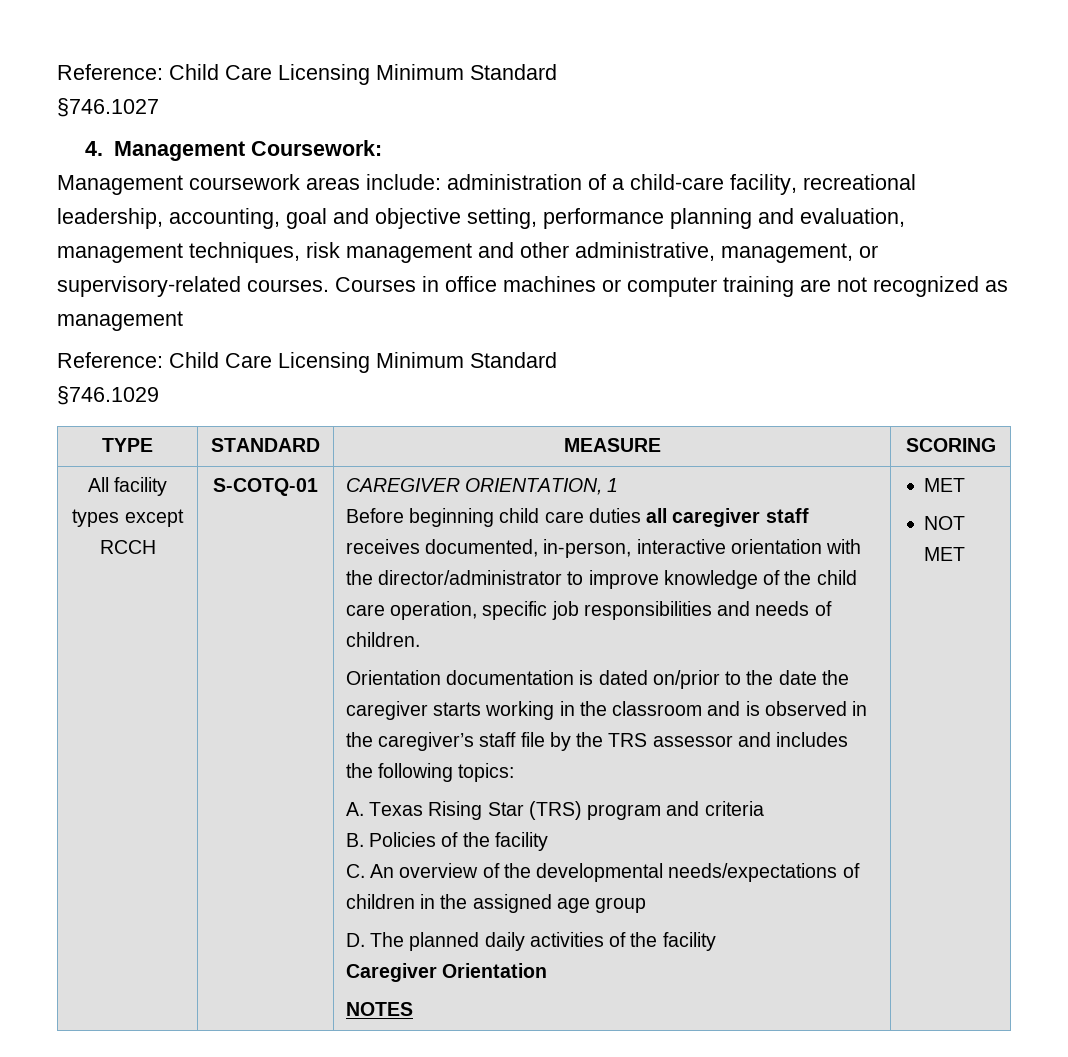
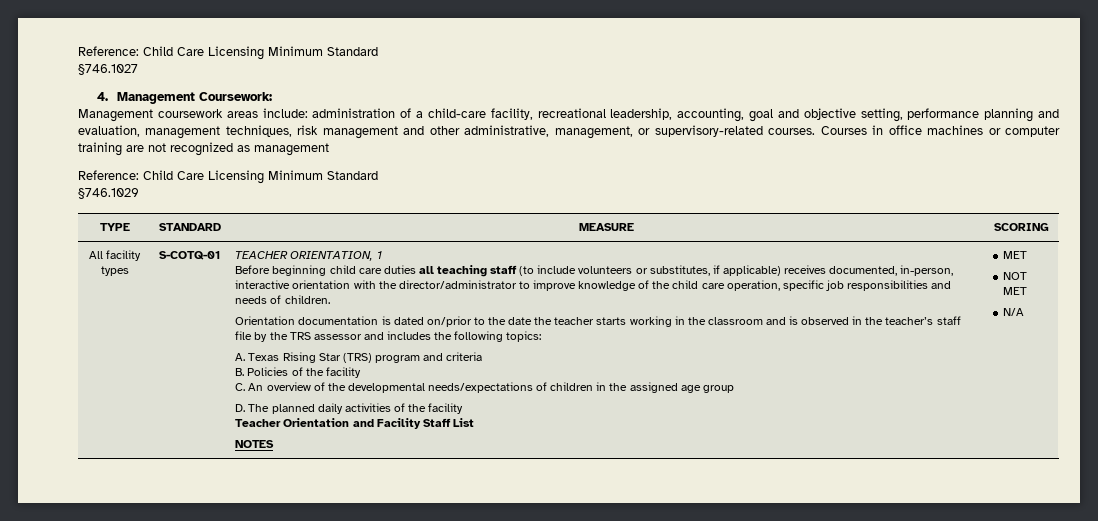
- All facility types except RCCH
+ All facility types
- CAREGIVER ORIENTATION, 1
+ TEACHER ORIENTATION, 1
- Before beginning child care duties all caregiver staff receives documented, in-person, interactive orientation with the director/administrator to improve knowledge of the child care operation, specific job responsibilities and needs of children.
+ Before beginning child care duties all teaching staff (to include volunteers or substitutes, if applicable) receives documented, in-person, interactive orientation with the director/administrator to improve knowledge of the child care operation, specific job responsibilities and needs of children.
- Orientation documentation is dated on/prior to the date the caregiver starts working in the classroom and is observed in the caregiver’s staff file by the TRS assessor and includes the following topics:
+ Orientation documentation is dated on/prior to the date the teacher starts working in the classroom and is observed in the teacher’s staff file by the TRS assessor and includes the following topics:
- Caregiver Orientation
+ Teacher Orientation and Facility Staff List
+ N/A

